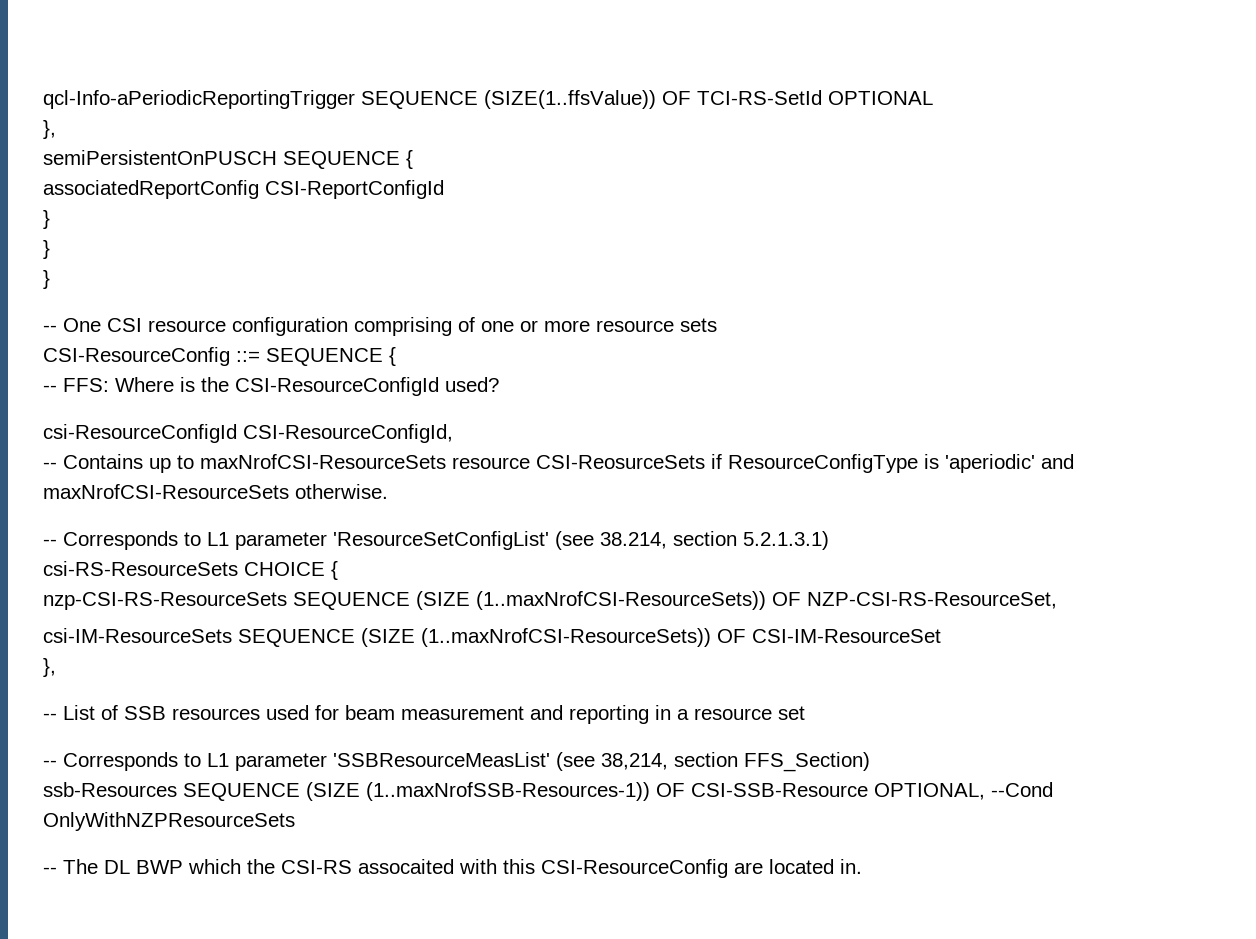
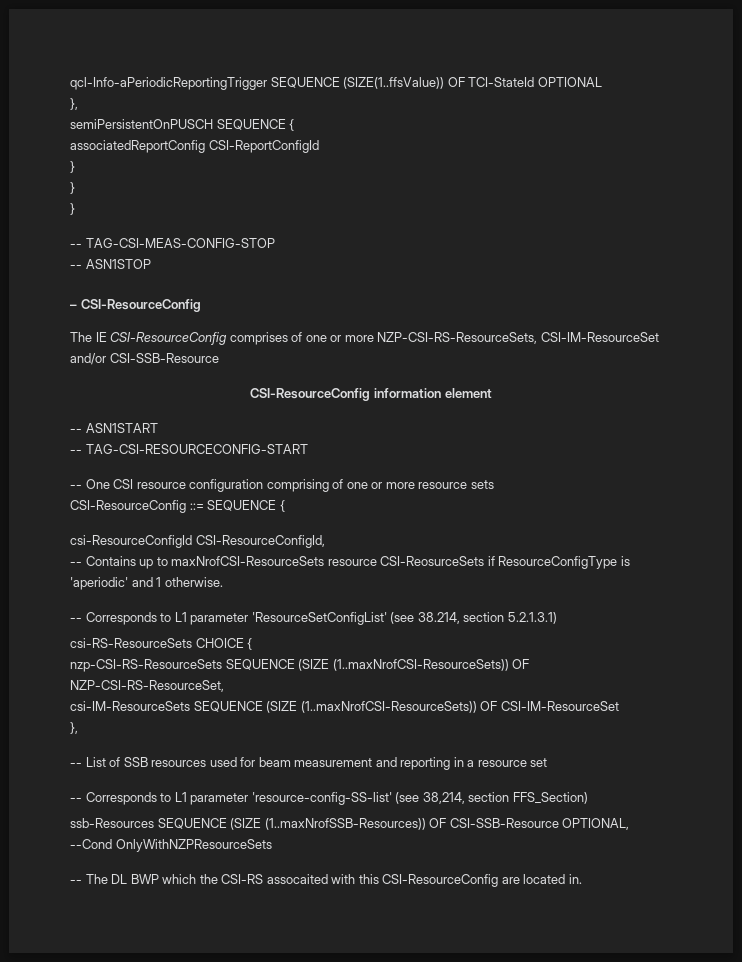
- qcl-Info-aPeriodicReportingTrigger SEQUENCE (SIZE(1..ffsValue)) OF TCI-RS-SetId OPTIONAL
+ qcl-Info-aPeriodicReportingTrigger SEQUENCE (SIZE(1..ffsValue)) OF TCI-StateId OPTIONAL
+ -- TAG-CSI-MEAS-CONFIG-STOP
+ -- ASN1STOP
+ – CSI-ResourceConfig
+ The IE CSI-ResourceConfig comprises of one or more NZP-CSI-RS-ResourceSets, CSI-IM-ResourceSet and/or CSI-SSB-Resource
+ CSI-ResourceConfig information element
+ -- ASN1START
+ -- TAG-CSI-RESOURCECONFIG-START
- -- FFS: Where is the CSI-ResourceConfigId used?
- -- Contains up to maxNrofCSI-ResourceSets resource CSI-ReosurceSets if ResourceConfigType is 'aperiodic' and maxNrofCSI-ResourceSets otherwise.
+ -- Contains up to maxNrofCSI-ResourceSets resource CSI-ReosurceSets if ResourceConfigType is 'aperiodic' and 1 otherwise.
- -- Corresponds to L1 parameter 'SSBResourceMeasList' (see 38,214, section FFS_Section)
+ -- Corresponds to L1 parameter 'resource-config-SS-list' (see 38,214, section FFS_Section)
- ssb-Resources SEQUENCE (SIZE (1..maxNrofSSB-Resources-1)) OF CSI-SSB-Resource OPTIONAL, --Cond OnlyWithNZPResourceSets
+ ssb-Resources SEQUENCE (SIZE (1..maxNrofSSB-Resources)) OF CSI-SSB-Resource OPTIONAL, --Cond OnlyWithNZPResourceSets

